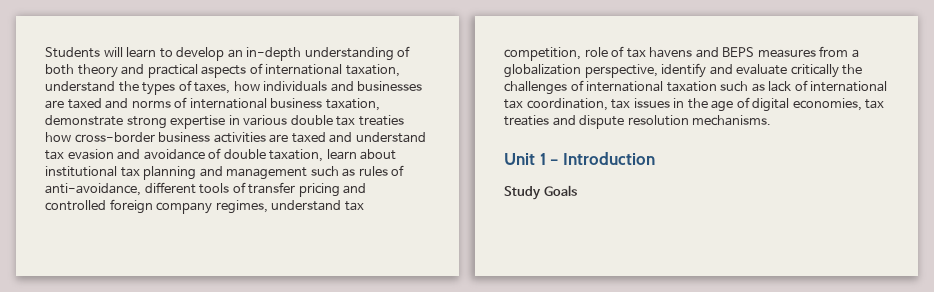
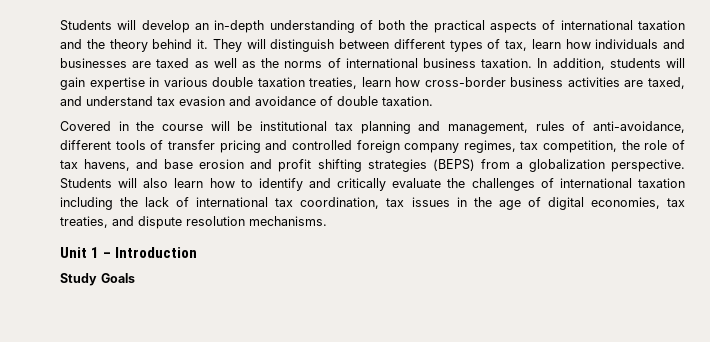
- Students will learn to develop an in-depth understanding of both theory and practical aspects of international taxation, understand the types of taxes, how individuals and businesses are taxed and norms of international business taxation, demonstrate strong expertise in various double tax treaties how cross-border business activities are taxed and understand tax evasion and avoidance of double taxation, learn about institutional tax planning and management such as rules of anti-avoidance, different tools of transfer pricing and controlled foreign company regimes, understand tax competition, role of tax havens and BEPS measures from a globalization perspective, identify and evaluate critically the challenges of international taxation such as lack of international tax coordination, tax issues in the age of digital economies, tax treaties and dispute resolution mechanisms.
+ Students will develop an in-depth understanding of both the practical aspects of international taxation and the theory behind it. They will distinguish between different types of tax, learn how individuals and businesses are taxed as well as the norms of international business taxation. In addition, students will gain expertise in various double taxation treaties, learn how cross-border business activities are taxed, and understand tax evasion and avoidance of double taxation.
+ Covered in the course will be institutional tax planning and management, rules of anti-avoidance, different tools of transfer pricing and controlled foreign company regimes, tax competition, the role of tax havens, and base erosion and profit shifting strategies (BEPS) from a globalization perspective. Students will also learn how to identify and critically evaluate the challenges of international taxation including the lack of international tax coordination, tax issues in the age of digital economies, tax treaties, and dispute resolution mechanisms.

